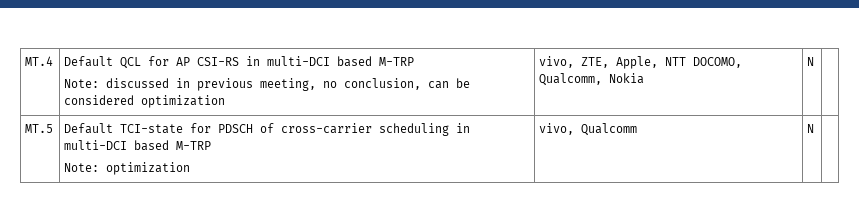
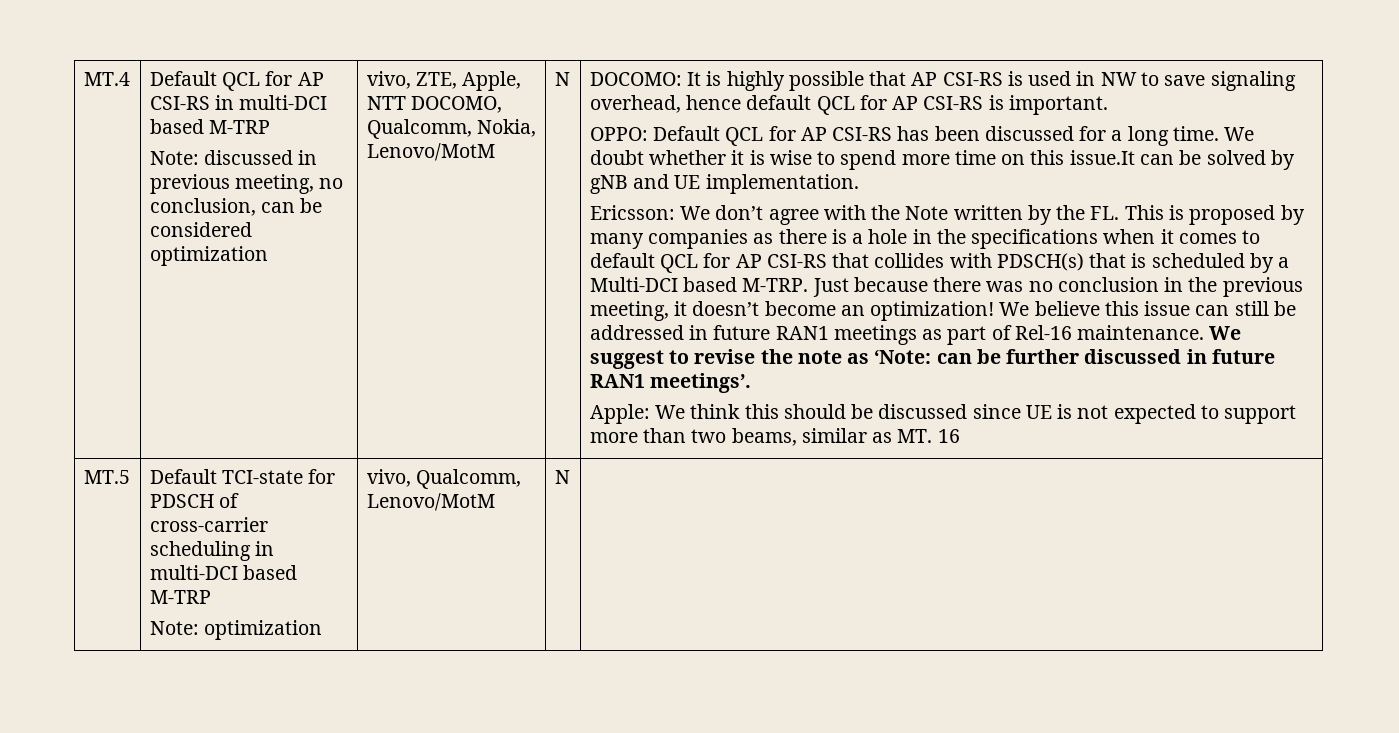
- vivo, ZTE, Apple, NTT DOCOMO, Qualcomm, Nokia | N
+ vivo, ZTE, Apple, NTT DOCOMO, Qualcomm, Nokia, Lenovo/MotM | N | DOCOMO: It is highly possible that AP CSI-RS is used in NW to save signaling overhead, hence default QCL for AP CSI-RS is important.
+ OPPO: Default QCL for AP CSI-RS has been discussed for a long time. We doubt whether it is wise to spend more time on this issue.It can be solved by gNB and UE implementation.
+ Ericsson: We don’t agree with the Note written by the FL. This is proposed by many companies as there is a hole in the specifications when it comes to default QCL for AP CSI-RS that collides with PDSCH(s) that is scheduled by a Multi-DCI based M-TRP. Just because there was no conclusion in the previous meeting, it doesn’t become an optimization! We believe this issue can still be addressed in future RAN1 meetings as part of Rel-16 maintenance. We suggest to revise the note as ‘Note: can be further discussed in future RAN1 meetings’.
+ Apple: We think this should be discussed since UE is not expected to support more than two beams, similar as MT. 16
  MT.5 | Default TCI-state for PDSCH of cross-carrier scheduling in multi-DCI based M-TRP
- Note: optimization | vivo, Qualcomm | N |
+ Note: optimization | vivo, Qualcomm, Lenovo/MotM | N |

